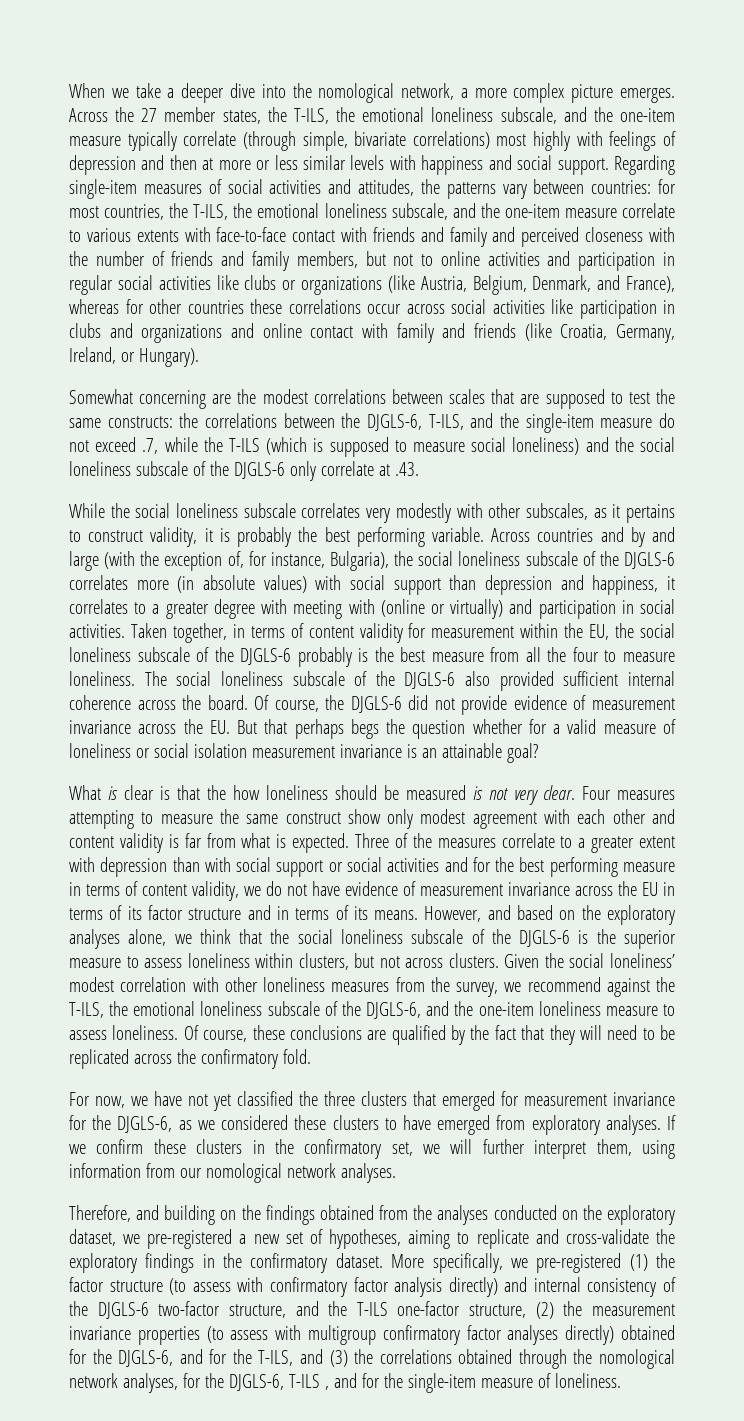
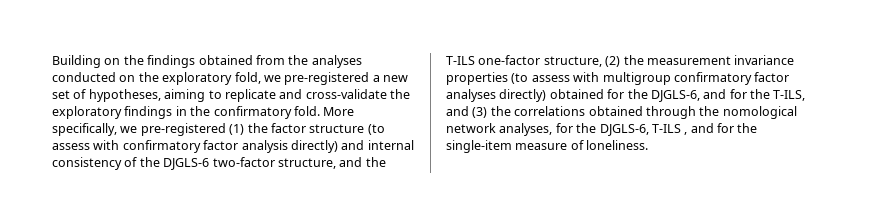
- When we take a deeper dive into the nomological network, a more complex picture emerges. Across the 27 member states, the T-ILS, the emotional loneliness subscale, and the one-item measure typically correlate (through simple, bivariate correlations) most highly with feelings of depression and then at more or less similar levels with happiness and social support. Regarding single-item measures of social activities and attitudes, the patterns vary between countries: for most countries, the T-ILS, the emotional loneliness subscale, and the one-item measure correlate to various extents with face-to-face contact with friends and family and perceived closeness with the number of friends and family members, but not to online activities and participation in regular social activities like clubs or organizations (like Austria, Belgium, Denmark, and France), whereas for other countries these correlations occur across social activities like participation in clubs and organizations and online contact with family and friends (like Croatia, Germany, Ireland, or Hungary).
- Somewhat concerning are the modest correlations between scales that are supposed to test the same constructs: the correlations between the DJGLS-6, T-ILS, and the single-item measure do not exceed .7, while the T-ILS (which is supposed to measure social loneliness) and the social loneliness subscale of the DJGLS-6 only correlate at .43.
- While the social loneliness subscale correlates very modestly with other subscales, as it pertains to construct validity, it is probably the best performing variable. Across countries and by and large (with the exception of, for instance, Bulgaria), the social loneliness subscale of the DJGLS-6 correlates more (in absolute values) with social support than depression and happiness, it correlates to a greater degree with meeting with (online or virtually) and participation in social activities. Taken together, in terms of content validity for measurement within the EU, the social loneliness subscale of the DJGLS-6 probably is the best measure from all the four to measure loneliness. The social loneliness subscale of the DJGLS-6 also provided sufficient internal coherence across the board. Of course, the DJGLS-6 did not provide evidence of measurement invariance across the EU. But that perhaps begs the question whether for a valid measure of loneliness or social isolation measurement invariance is an attainable goal?
- What is clear is that the how loneliness should be measured is not very clear. Four measures attempting to measure the same construct show only modest agreement with each other and content validity is far from what is expected. Three of the measures correlate to a greater extent with depression than with social support or social activities and for the best performing measure in terms of content validity, we do not have evidence of measurement invariance across the EU in terms of its factor structure and in terms of its means. However, and based on the exploratory analyses alone, we think that the social loneliness subscale of the DJGLS-6 is the superior measure to assess loneliness within clusters, but not across clusters. Given the social loneliness’ modest correlation with other loneliness measures from the survey, we recommend against the T-ILS, the emotional loneliness subscale of the DJGLS-6, and the one-item loneliness measure to assess loneliness. Of course, these conclusions are qualified by the fact that they will need to be replicated across the confirmatory fold.
- For now, we have not yet classified the three clusters that emerged for measurement invariance for the DJGLS-6, as we considered these clusters to have emerged from exploratory analyses. If we confirm these clusters in the confirmatory set, we will further interpret them, using information from our nomological network analyses.
- Therefore, and building on the findings obtained from the analyses conducted on the exploratory dataset, we pre-registered a new set of hypotheses, aiming to replicate and cross-validate the exploratory findings in the confirmatory dataset.
+ Building on the findings obtained from the analyses conducted on the exploratory fold, we pre-registered a new set of hypotheses, aiming to replicate and cross-validate the exploratory findings in the confirmatory fold.

